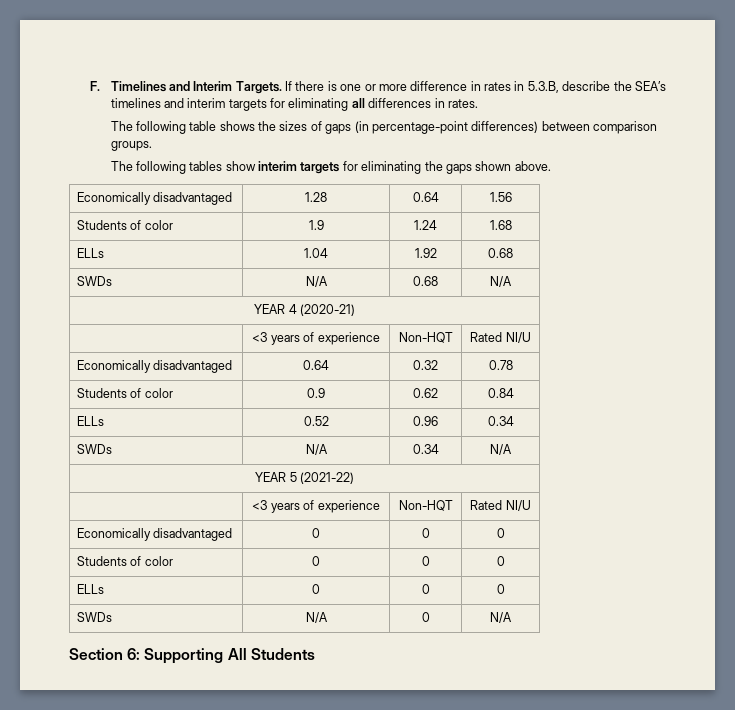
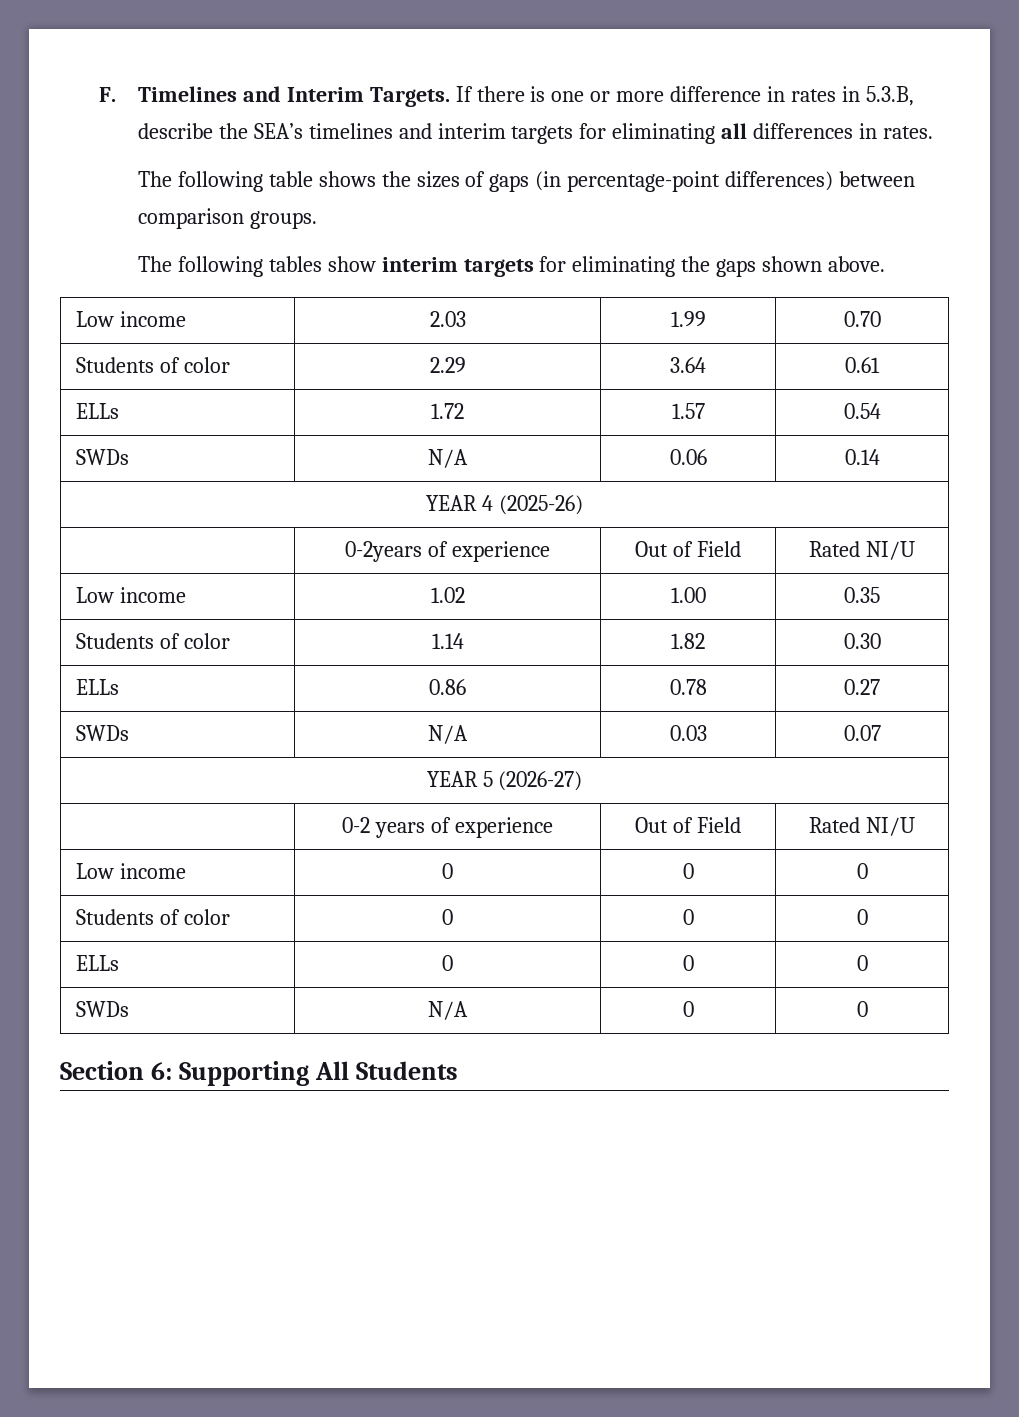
- Economically disadvantaged | 1.28 | 0.64 | 1.56
- Students of color | 1.9 | 1.24 | 1.68
- ELLs | 1.04 | 1.92 | 0.68
- SWDs | N/A | 0.68 | N/A
+ Low income | 2.03 | 1.99 | 0.70
+ Students of color | 2.29 | 3.64 | 0.61
+ ELLs | 1.72 | 1.57 | 0.54
+ SWDs | N/A | 0.06 | 0.14
- YEAR 4 (2020-21)
- | <3 years of experience | Non-HQT | Rated NI/U
- Economically disadvantaged | 0.64 | 0.32 | 0.78
- Students of color | 0.9 | 0.62 | 0.84
- ELLs | 0.52 | 0.96 | 0.34
- SWDs | N/A | 0.34 | N/A
+ YEAR 4 (2025-26)
+ | 0-2years of experience | Out of Field | Rated NI/U
+ Low income | 1.02 | 1.00 | 0.35
+ Students of color | 1.14 | 1.82 | 0.30
+ ELLs | 0.86 | 0.78 | 0.27
+ SWDs | N/A | 0.03 | 0.07
- YEAR 5 (2021-22)
- | <3 years of experience | Non-HQT | Rated NI/U
- Economically disadvantaged | 0 | 0 | 0
+ YEAR 5 (2026-27)
+ | 0-2 years of experience | Out of Field | Rated NI/U
+ Low income | 0 | 0 | 0
- SWDs | N/A | 0 | N/A
+ SWDs | N/A | 0 | 0

